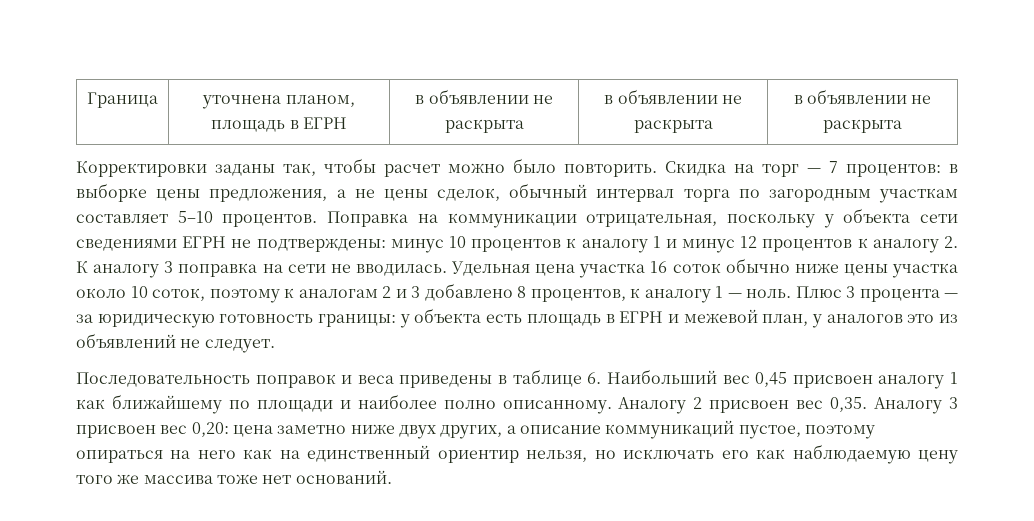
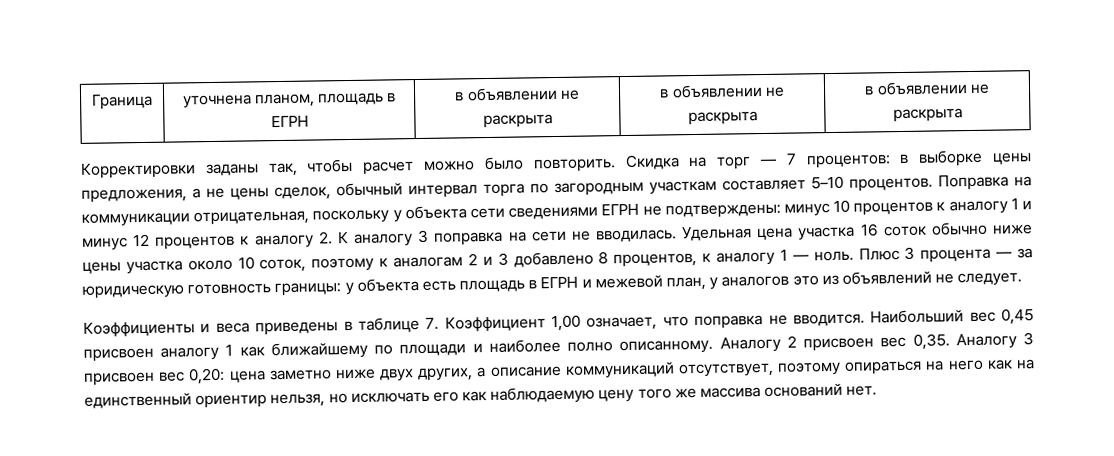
- Последовательность поправок и веса приведены в таблице 6. Наибольший вес 0,45 присвоен аналогу 1 как ближайшему по площади и наиболее полно описанному.
+ Коэффициенты и веса приведены в таблице 7. Коэффициент 1,00 означает, что поправка не вводится. Наибольший вес 0,45 присвоен аналогу 1 как ближайшему по площади и наиболее полно описанному.
- Аналогу 3 присвоен вес 0,20: цена заметно ниже двух других, а описание коммуникаций пустое, поэтому опираться на него как на единственный ориентир нельзя, но исключать его как наблюдаемую цену того же массива тоже нет оснований.
+ Аналогу 3 присвоен вес 0,20: цена заметно ниже двух других, а описание коммуникаций отсутствует, поэтому опираться на него как на единственный ориентир нельзя, но исключать его как наблюдаемую цену того же массива оснований нет.

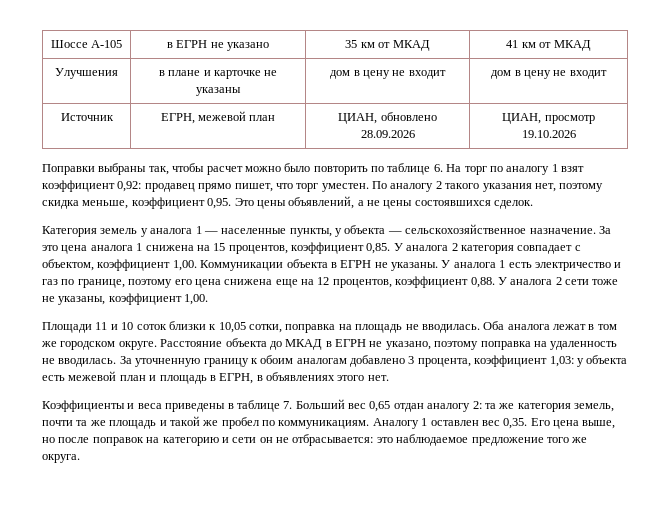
- Граница | уточнена планом, площадь в ЕГРН | в объявлении не раскрыта | в объявлении не раскрыта | в объявлении не раскрыта
- Корректировки заданы так, чтобы расчет можно было повторить. Скидка на торг — 7 процентов: в выборке цены предложения, а не цены сделок, обычный интервал торга по загородным участкам составляет 5–10 процентов. Поправка на коммуникации отрицательная, поскольку у объекта сети сведениями ЕГРН не подтверждены: минус 10 процентов к аналогу 1 и минус 12 процентов к аналогу 2. К аналогу 3 поправка на сети не вводилась. Удельная цена участка 16 соток обычно ниже цены участка около 10 соток, поэтому к аналогам 2 и 3 добавлено 8 процентов, к аналогу 1 — ноль. Плюс 3 процента — за юридическую готовность границы: у объекта есть площадь в ЕГРН и межевой план, у аналогов это из объявлений не следует.
+ Шоссе А-105 | в ЕГРН не указано | 35 км от МКАД | 41 км от МКАД
+ Улучшения | в плане и карточке не указаны | дом в цену не входит | дом в цену не входит
+ Источник | ЕГРН, межевой план | ЦИАН, обновлено 28.09.2026 | ЦИАН, просмотр 19.10.2026
+ Поправки выбраны так, чтобы расчет можно было повторить по таблице 6. На торг по аналогу 1 взят коэффициент 0,92: продавец прямо пишет, что торг уместен. По аналогу 2 такого указания нет, поэтому скидка меньше, коэффициент 0,95. Это цены объявлений, а не цены состоявшихся сделок.
+ Категория земель у аналога 1 — населенные пункты, у объекта — сельскохозяйственное назначение. За это цена аналога 1 снижена на 15 процентов, коэффициент 0,85. У аналога 2 категория совпадает с объектом, коэффициент 1,00. Коммуникации объекта в ЕГРН не указаны. У аналога 1 есть электричество и газ по границе, поэтому его цена снижена еще на 12 процентов, коэффициент 0,88. У аналога 2 сети тоже не указаны, коэффициент 1,00.
+ Площади 11 и 10 соток близки к 10,05 сотки, поправка на площадь не вводилась. Оба аналога лежат в том же городском округе. Расстояние объекта до МКАД в ЕГРН не указано, поэтому поправка на удаленность не вводилась. За уточненную границу к обоим аналогам добавлено 3 процента, коэффициент 1,03: у объекта есть межевой план и площадь в ЕГРН, в объявлениях этого нет.
- Коэффициенты и веса приведены в таблице 7. Коэффициент 1,00 означает, что поправка не вводится. Наибольший вес 0,45 присвоен аналогу 1 как ближайшему по площади и наиболее полно описанному. Аналогу 2 присвоен вес 0,35. Аналогу 3 присвоен вес 0,20: цена заметно ниже двух других, а описание коммуникаций отсутствует, поэтому опираться на него как на единственный ориентир нельзя, но исключать его как наблюдаемую цену того же массива оснований нет.
+ Коэффициенты и веса приведены в таблице 7. Больший вес 0,65 отдан аналогу 2: та же категория земель, почти та же площадь и такой же пробел по коммуникациям. Аналогу 1 оставлен вес 0,35. Его цена выше, но после поправок на категорию и сети он не отбрасывается: это наблюдаемое предложение того же округа.

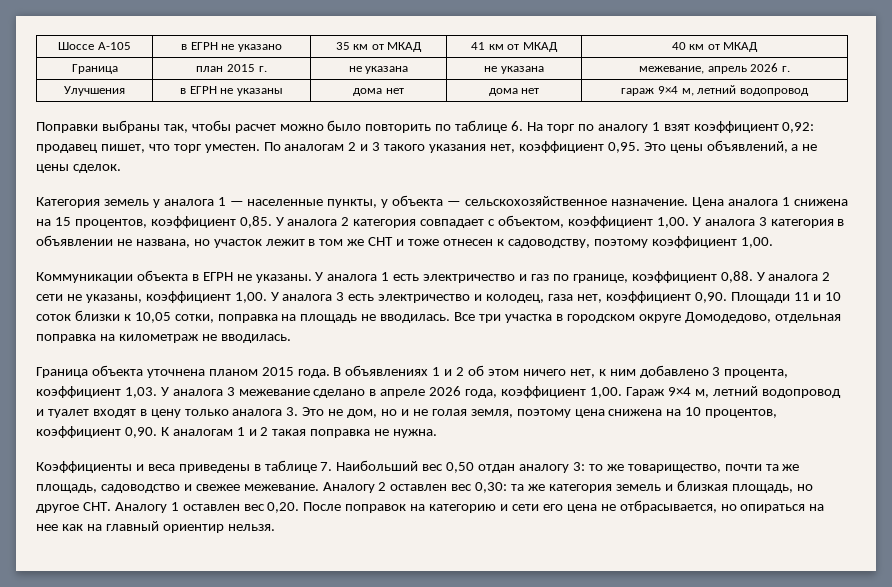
- Шоссе А-105 | в ЕГРН не указано | 35 км от МКАД | 41 км от МКАД
+ Шоссе А-105 | в ЕГРН не указано | 35 км от МКАД | 41 км от МКАД | 40 км от МКАД
+ Граница | план 2015 г. | не указана | не указана | межевание, апрель 2026 г.
- Улучшения | в плане и карточке не указаны | дом в цену не входит | дом в цену не входит
- Источник | ЕГРН, межевой план | ЦИАН, обновлено 28.09.2026 | ЦИАН, просмотр 19.10.2026
+ Улучшения | в ЕГРН не указаны | дома нет | дома нет | гараж 9×4 м, летний водопровод
- Поправки выбраны так, чтобы расчет можно было повторить по таблице 6. На торг по аналогу 1 взят коэффициент 0,92: продавец прямо пишет, что торг уместен.
+ Поправки выбраны так, чтобы расчет можно было повторить по таблице 6. На торг по аналогу 1 взят коэффициент 0,92: продавец пишет, что торг уместен.
- По аналогу 2 такого указания нет, поэтому скидка меньше, коэффициент 0,95.
+ По аналогам 2 и 3 такого указания нет, коэффициент 0,95.
- Это цены объявлений, а не цены состоявшихся сделок.
+ Это цены объявлений, а не цены сделок.
- За это цена аналога 1 снижена на 15 процентов, коэффициент 0,85.
+ Цена аналога 1 снижена на 15 процентов, коэффициент 0,85.
- У аналога 2 категория совпадает с объектом, коэффициент 1,00. Коммуникации объекта в ЕГРН не указаны.
+ У аналога 2 категория совпадает с объектом, коэффициент 1,00. У аналога 3 категория в объявлении не названа, но участок лежит в том же СНТ и тоже отнесен к садоводству, поэтому коэффициент 1,00.
+ Коммуникации объекта в ЕГРН не указаны.
- У аналога 1 есть электричество и газ по границе, поэтому его цена снижена еще на 12 процентов, коэффициент 0,88.
+ У аналога 1 есть электричество и газ по границе, коэффициент 0,88.
- У аналога 2 сети тоже не указаны, коэффициент 1,00.
- Площади 11 и 10 соток близки к 10,05 сотки, поправка на площадь не вводилась.
+ У аналога 2 сети не указаны, коэффициент 1,00. У аналога 3 есть электричество и колодец, газа нет, коэффициент 0,90. Площади 11 и 10 соток близки к 10,05 сотки, поправка на площадь не вводилась.
- Оба аналога лежат в том же городском округе. Расстояние объекта до МКАД в ЕГРН не указано, поэтому поправка на удаленность не вводилась. За уточненную границу к обоим аналогам добавлено 3 процента, коэффициент 1,03: у объекта есть межевой план и площадь в ЕГРН, в объявлениях этого нет.
+ Все три участка в городском округе Домодедово, отдельная поправка на километраж не вводилась.
+ Граница объекта уточнена планом 2015 года. В объявлениях 1 и 2 об этом ничего нет, к ним добавлено 3 процента, коэффициент 1,03. У аналога 3 межевание сделано в апреле 2026 года, коэффициент 1,00. Гараж 9×4 м, летний водопровод и туалет входят в цену только аналога 3. Это не дом, но и не голая земля, поэтому цена снижена на 10 процентов, коэффициент 0,90. К аналогам 1 и 2 такая поправка не нужна.
- Коэффициенты и веса приведены в таблице 7. Больший вес 0,65 отдан аналогу 2: та же категория земель, почти та же площадь и такой же пробел по коммуникациям. Аналогу 1 оставлен вес 0,35. Его цена выше, но после поправок на категорию и сети он не отбрасывается: это наблюдаемое предложение того же округа.
+ Коэффициенты и веса приведены в таблице 7. Наибольший вес 0,50 отдан аналогу 3: то же товарищество, почти та же площадь, садоводство и свежее межевание. Аналогу 2 оставлен вес 0,30: та же категория земель и близкая площадь, но другое СНТ. Аналогу 1 оставлен вес 0,20. После поправок на категорию и сети его цена не отбрасывается, но опираться на нее как на главный ориентир нельзя.

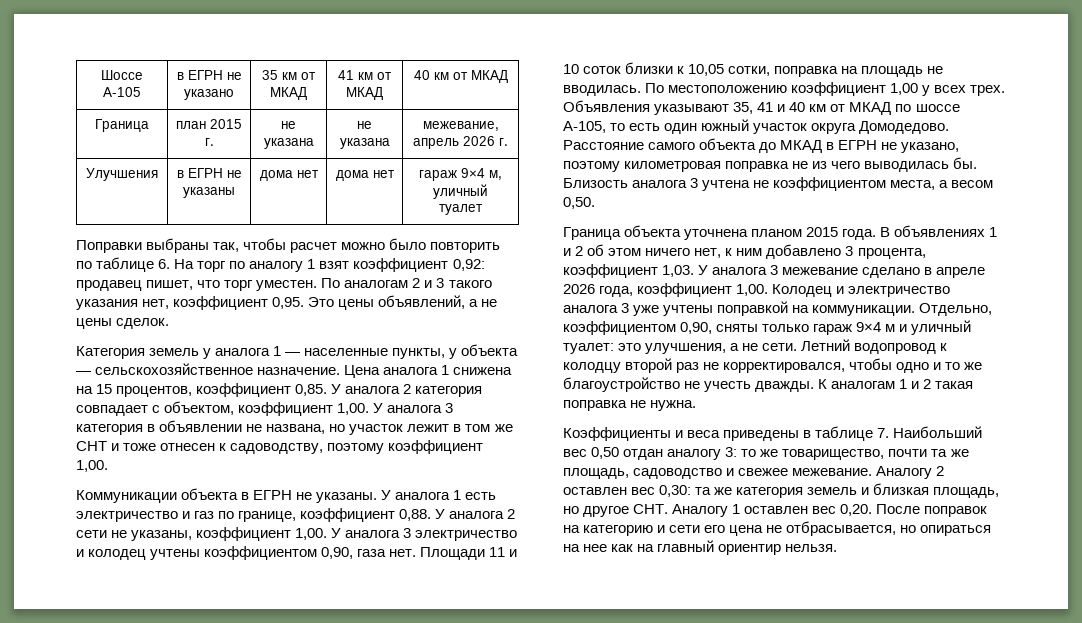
- Улучшения | в ЕГРН не указаны | дома нет | дома нет | гараж 9×4 м, летний водопровод
+ Улучшения | в ЕГРН не указаны | дома нет | дома нет | гараж 9×4 м, уличный туалет
- У аналога 3 есть электричество и колодец, газа нет, коэффициент 0,90.
+ У аналога 3 электричество и колодец учтены коэффициентом 0,90, газа нет.
- Все три участка в городском округе Домодедово, отдельная поправка на километраж не вводилась.
+ По местоположению коэффициент 1,00 у всех трех. Объявления указывают 35, 41 и 40 км от МКАД по шоссе А-105, то есть один южный участок округа Домодедово. Расстояние самого объекта до МКАД в ЕГРН не указано, поэтому километровая поправка не из чего выводилась бы. Близость аналога 3 учтена не коэффициентом места, а весом 0,50.
- Гараж 9×4 м, летний водопровод и туалет входят в цену только аналога 3. Это не дом, но и не голая земля, поэтому цена снижена на 10 процентов, коэффициент 0,90.
+ Колодец и электричество аналога 3 уже учтены поправкой на коммуникации. Отдельно, коэффициентом 0,90, сняты только гараж 9×4 м и уличный туалет: это улучшения, а не сети. Летний водопровод к колодцу второй раз не корректировался, чтобы одно и то же благоустройство не учесть дважды.

